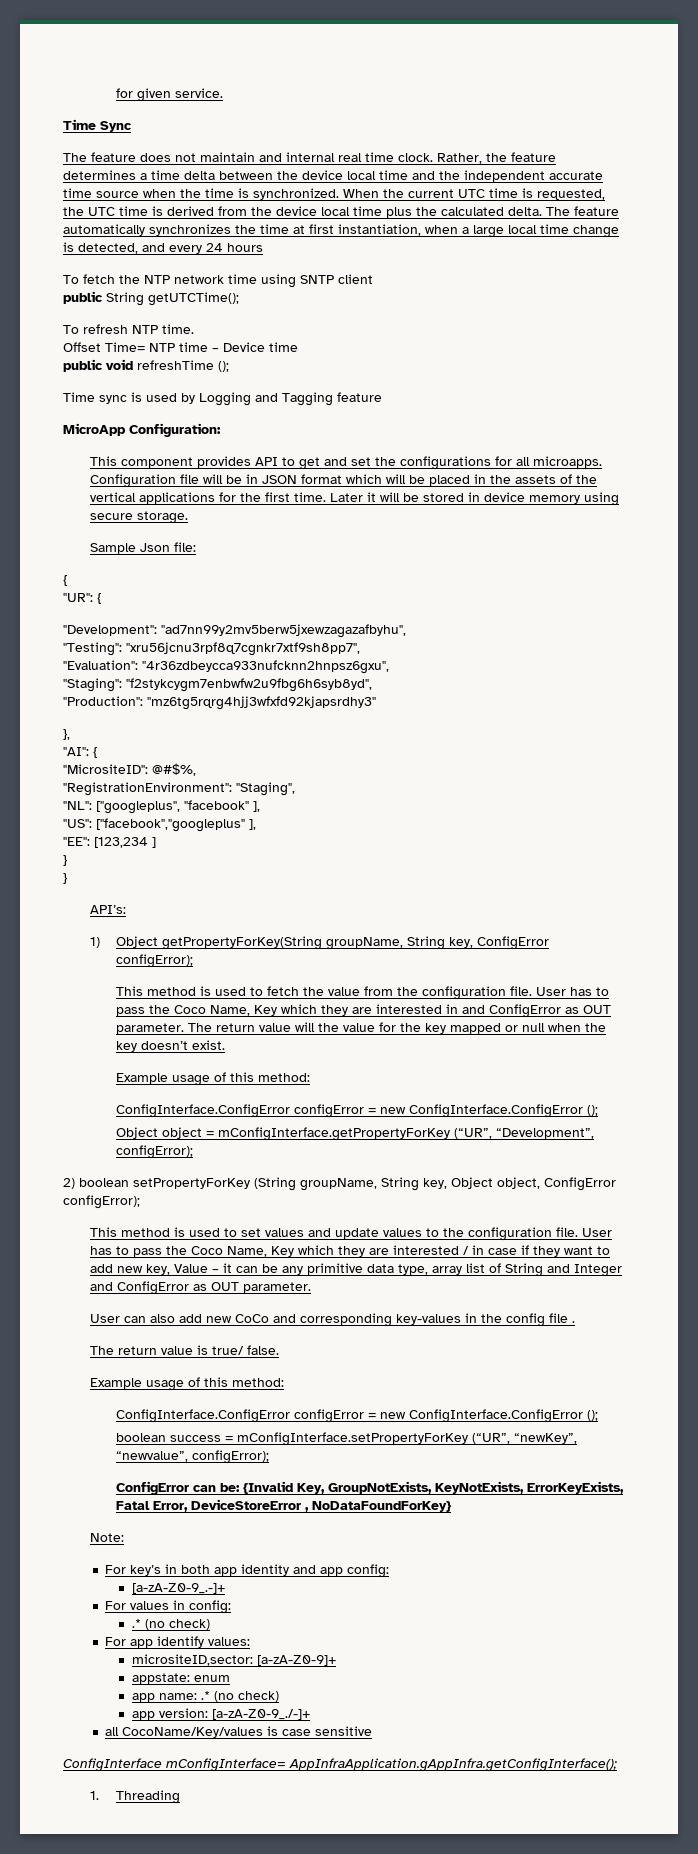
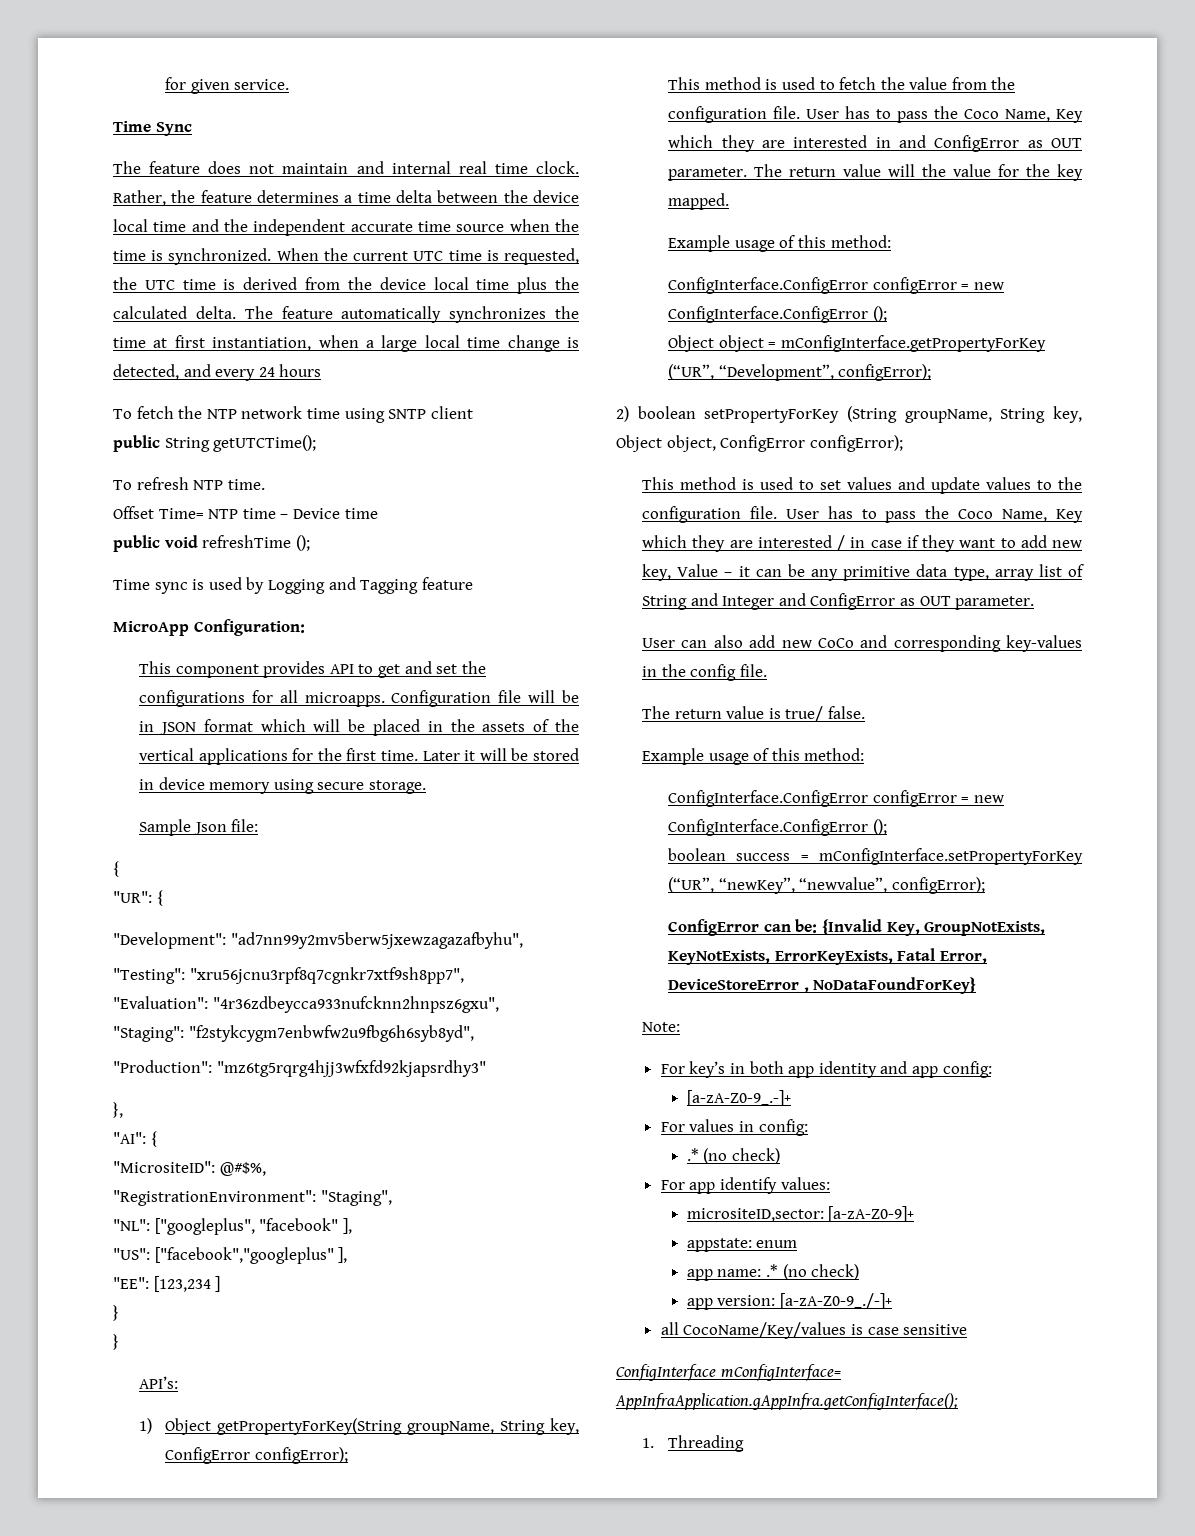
- The return value will the value for the key mapped or null when the key doesn’t exist.
+ The return value will the value for the key mapped.
- User can also add new CoCo and corresponding key-values in the config file .
+ User can also add new CoCo and corresponding key-values in the config file.

